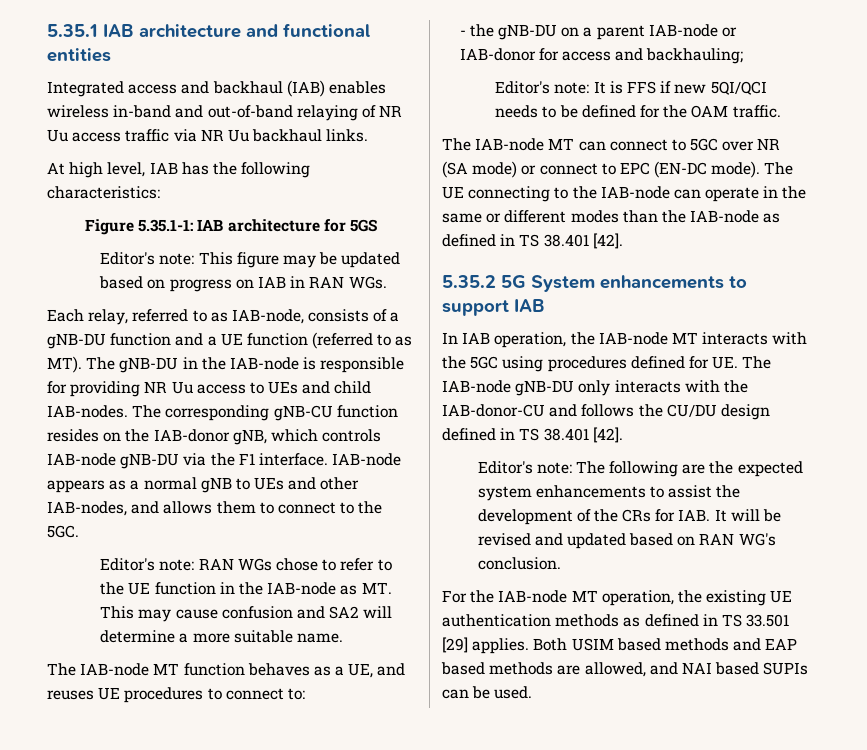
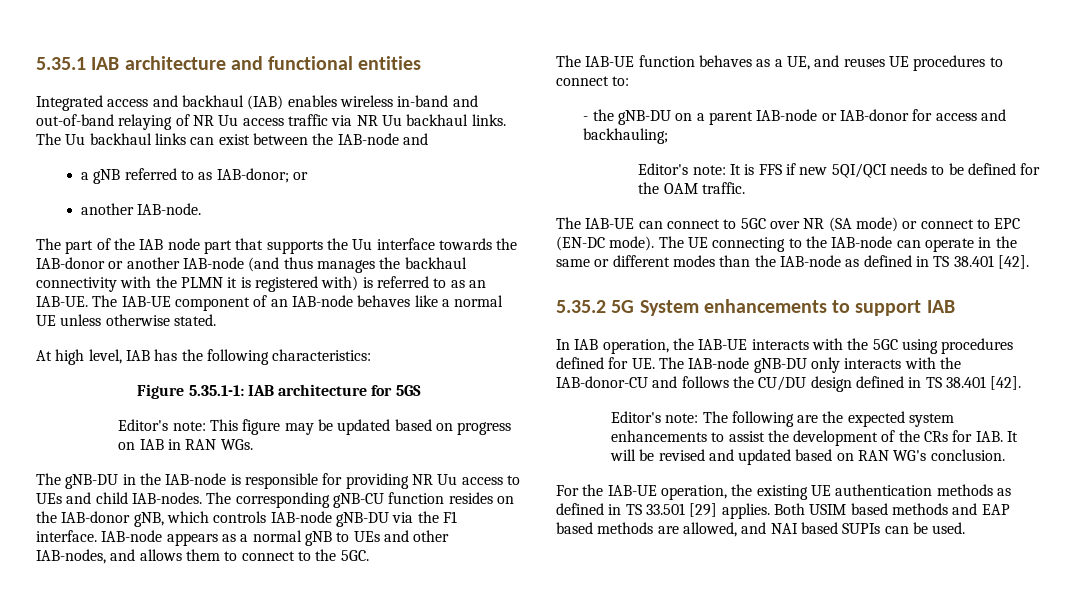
+ The Uu backhaul links can exist between the IAB-node and
+ a gNB referred to as IAB-donor; or
+ another IAB-node.
+ The part of the IAB node part that supports the Uu interface towards the IAB-donor or another IAB-node (and thus manages the backhaul connectivity with the PLMN it is registered with) is referred to as an IAB-UE. The IAB-UE component of an IAB-node behaves like a normal UE unless otherwise stated.
- Each relay, referred to as IAB-node, consists of a gNB-DU function and a UE function (referred to as MT). The gNB-DU in the IAB-node is responsible for providing NR Uu access to UEs and child IAB-nodes.
+ The gNB-DU in the IAB-node is responsible for providing NR Uu access to UEs and child IAB-nodes.
- Editor's note: RAN WGs chose to refer to the UE function in the IAB-node as MT. This may cause confusion and SA2 will determine a more suitable name.
- The IAB-node MT function behaves as a UE, and reuses UE procedures to connect to:
+ The IAB-UE function behaves as a UE, and reuses UE procedures to connect to:
- The IAB-node MT can connect to 5GC over NR (SA mode) or connect to EPC (EN-DC mode).
+ The IAB-UE can connect to 5GC over NR (SA mode) or connect to EPC (EN-DC mode).
- In IAB operation, the IAB-node MT interacts with the 5GC using procedures defined for UE. The IAB-node gNB-DU only interacts with the IAB-donor-CU and follows the CU/DU design defined in TS 38.401 [42].
+ In IAB operation, the IAB-UE interacts with the 5GC using procedures defined for UE. The IAB-node gNB-DU only interacts with the IAB-donor-CU and follows the CU/DU design defined in TS 38.401 [42].
- For the IAB-node MT operation, the existing UE authentication methods as defined in TS 33.501 [29] applies.
+ For the IAB-UE operation, the existing UE authentication methods as defined in TS 33.501 [29] applies.

